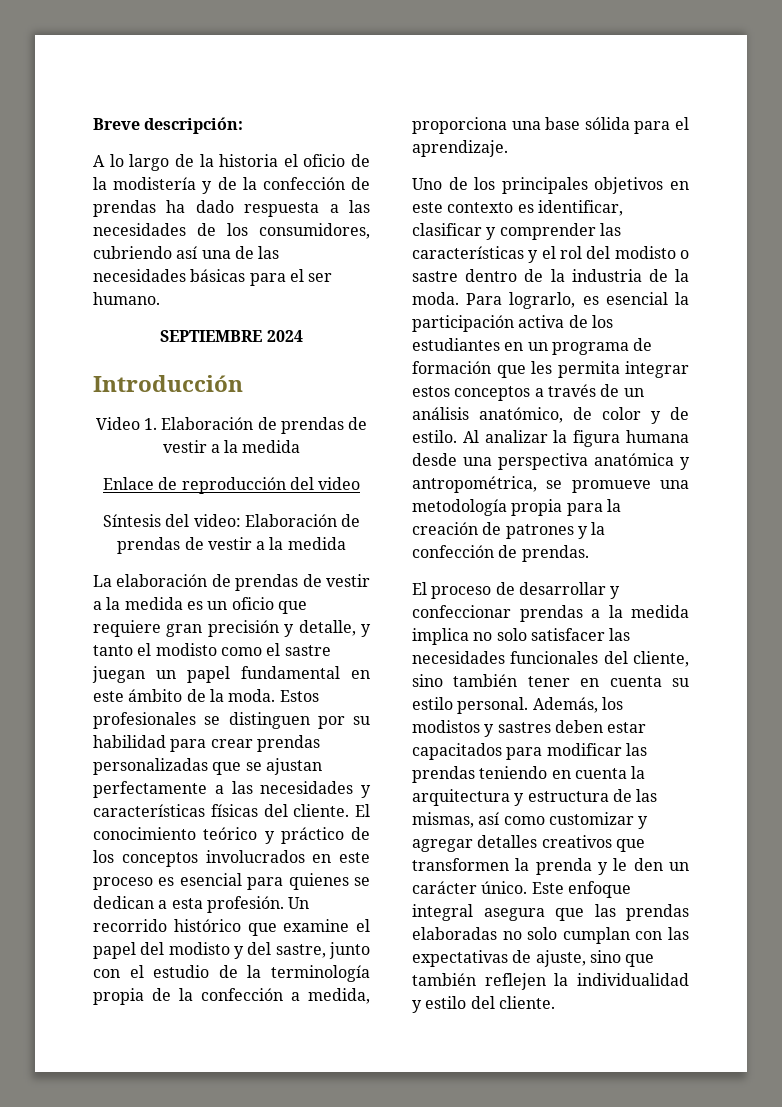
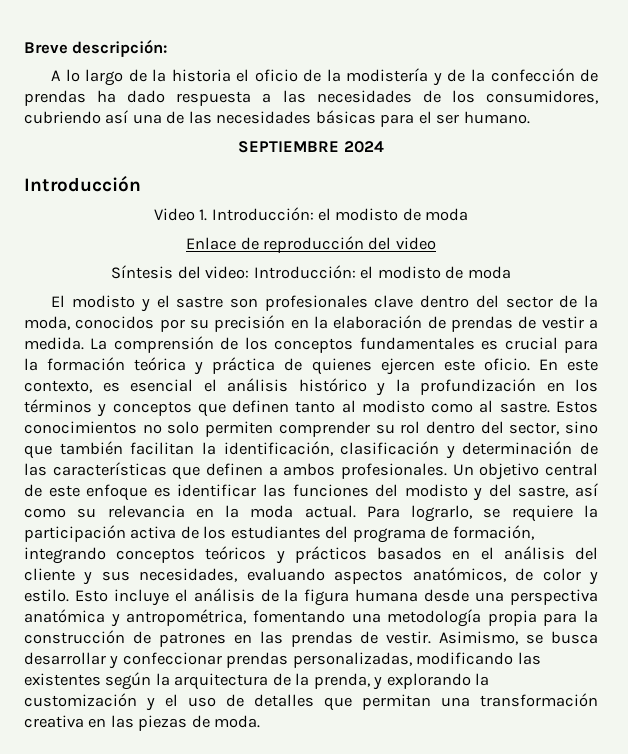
- Video 1. Elaboración de prendas de vestir a la medida
+ Video 1. Introducción: el modisto de moda
- Síntesis del video: Elaboración de prendas de vestir a la medida
- La elaboración de prendas de vestir a la medida es un oficio que requiere gran precisión y detalle, y tanto el modisto como el sastre juegan un papel fundamental en este ámbito de la moda. Estos profesionales se distinguen por su habilidad para crear prendas personalizadas que se ajustan perfectamente a las necesidades y características físicas del cliente. El conocimiento teórico y práctico de los conceptos involucrados en este proceso es esencial para quienes se dedican a esta profesión. Un recorrido histórico que examine el papel del modisto y del sastre, junto con el estudio de la terminología propia de la confección a medida, proporciona una base sólida para el aprendizaje.
- Uno de los principales objetivos en este contexto es identificar, clasificar y comprender las características y el rol del modisto o sastre dentro de la industria de la moda. Para lograrlo, es esencial la participación activa de los estudiantes en un programa de formación que les permita integrar estos conceptos a través de un análisis anatómico, de color y de estilo. Al analizar la figura humana desde una perspectiva anatómica y antropométrica, se promueve una metodología propia para la creación de patrones y la confección de prendas.
- El proceso de desarrollar y confeccionar prendas a la medida implica no solo satisfacer las necesidades funcionales del cliente, sino también tener en cuenta su estilo personal. Además, los modistos y sastres deben estar capacitados para modificar las prendas teniendo en cuenta la arquitectura y estructura de las mismas, así como customizar y agregar detalles creativos que transformen la prenda y le den un carácter único. Este enfoque integral asegura que las prendas elaboradas no solo cumplan con las expectativas de ajuste, sino que también reflejen la individualidad y estilo del cliente.
+ Síntesis del video: Introducción: el modisto de moda
+ El modisto y el sastre son profesionales clave dentro del sector de la moda, conocidos por su precisión en la elaboración de prendas de vestir a medida. La comprensión de los conceptos fundamentales es crucial para la formación teórica y práctica de quienes ejercen este oficio. En este contexto, es esencial el análisis histórico y la profundización en los términos y conceptos que definen tanto al modisto como al sastre. Estos conocimientos no solo permiten comprender su rol dentro del sector, sino que también facilitan la identificación, clasificación y determinación de las características que definen a ambos profesionales. Un objetivo central de este enfoque es identificar las funciones del modisto y del sastre, así como su relevancia en la moda actual. Para lograrlo, se requiere la participación activa de los estudiantes del programa de formación, integrando conceptos teóricos y prácticos basados en el análisis del cliente y sus necesidades, evaluando aspectos anatómicos, de color y estilo. Esto incluye el análisis de la figura humana desde una perspectiva anatómica y antropométrica, fomentando una metodología propia para la construcción de patrones en las prendas de vestir. Asimismo, se busca desarrollar y confeccionar prendas personalizadas, modificando las existentes según la arquitectura de la prenda, y explorando la customización y el uso de detalles que permitan una transformación creativa en las piezas de moda.

